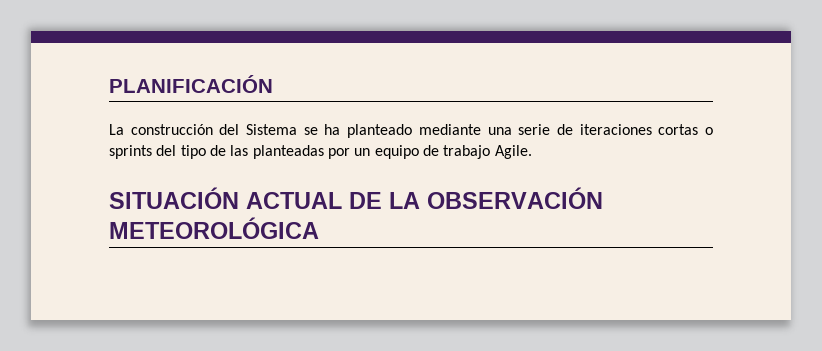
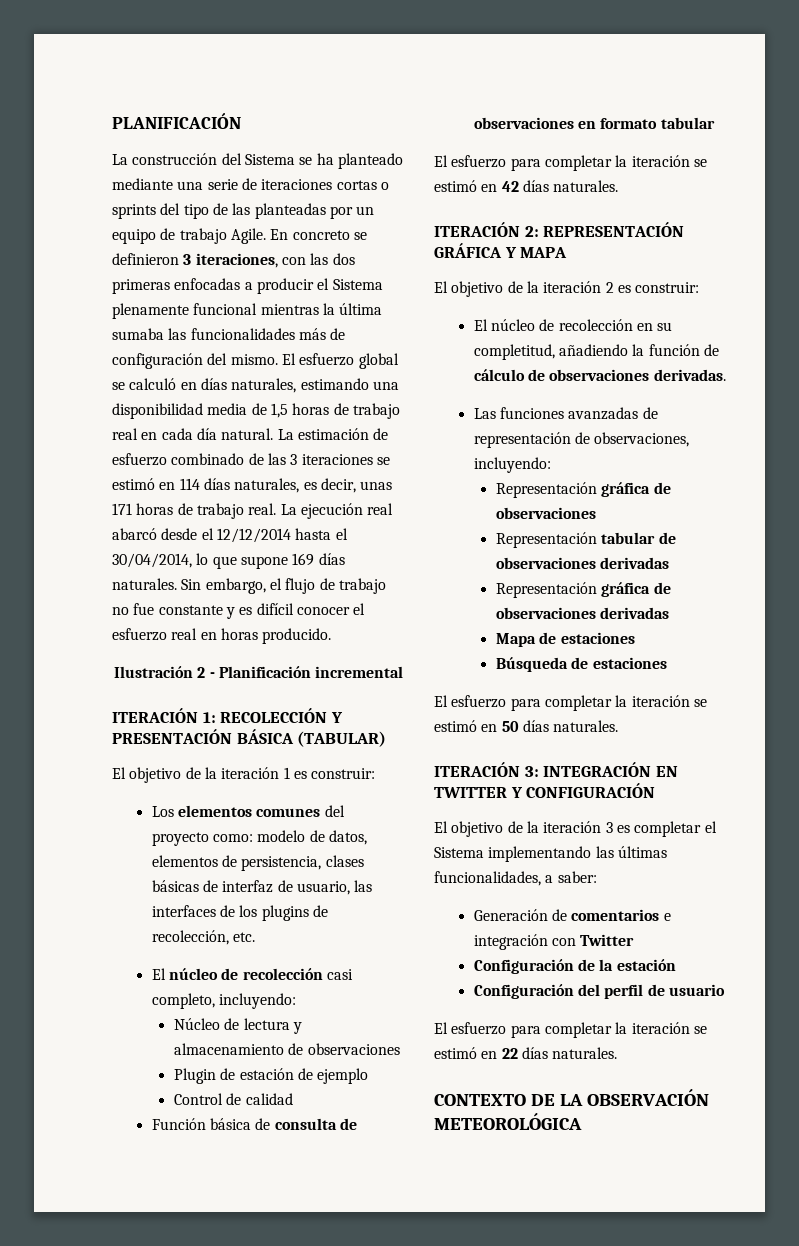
- La construcción del Sistema se ha planteado mediante una serie de iteraciones cortas o sprints del tipo de las planteadas por un equipo de trabajo Agile.
- SITUACIÓN ACTUAL DE LA OBSERVACIÓN METEOROLÓGICA
+ La construcción del Sistema se ha planteado mediante una serie de iteraciones cortas o sprints del tipo de las planteadas por un equipo de trabajo Agile. En concreto se definieron 3 iteraciones, con las dos primeras enfocadas a producir el Sistema plenamente funcional mientras la última sumaba las funcionalidades más de configuración del mismo. El esfuerzo global se calculó en días naturales, estimando una disponibilidad media de 1,5 horas de trabajo real en cada día natural. La estimación de esfuerzo combinado de las 3 iteraciones se estimó en 114 días naturales, es decir, unas 171 horas de trabajo real. La ejecución real abarcó desde el 12/12/2014 hasta el 30/04/2014, lo que supone 169 días naturales. Sin embargo, el flujo de trabajo no fue constante y es difícil conocer el esfuerzo real en horas producido.
+ Ilustración 2 - Planificación incremental
+ ITERACIÓN 1: RECOLECCIÓN Y PRESENTACIÓN BÁSICA (TABULAR)
+ El objetivo de la iteración 1 es construir:
+ Los elementos comunes del proyecto como: modelo de datos, elementos de persistencia, clases básicas de interfaz de usuario, las interfaces de los plugins de recolección, etc.
+ El núcleo de recolección casi completo, incluyendo:
+ Núcleo de lectura y almacenamiento de observaciones
+ Plugin de estación de ejemplo
+ Control de calidad
+ Función básica de consulta de observaciones en formato tabular
+ El esfuerzo para completar la iteración se estimó en 42 días naturales.
+ ITERACIÓN 2: REPRESENTACIÓN GRÁFICA Y MAPA
+ El objetivo de la iteración 2 es construir:
+ El núcleo de recolección en su completitud, añadiendo la función de cálculo de observaciones derivadas.
+ Las funciones avanzadas de representación de observaciones, incluyendo:
+ Representación gráfica de observaciones
+ Representación tabular de observaciones derivadas
+ Representación gráfica de observaciones derivadas
+ Mapa de estaciones
+ Búsqueda de estaciones
+ El esfuerzo para completar la iteración se estimó en 50 días naturales.
+ ITERACIÓN 3: INTEGRACIÓN EN TWITTER Y CONFIGURACIÓN
+ El objetivo de la iteración 3 es completar el Sistema implementando las últimas funcionalidades, a saber:
+ Generación de comentarios e integración con Twitter
+ Configuración de la estación
+ Configuración del perfil de usuario
+ El esfuerzo para completar la iteración se estimó en 22 días naturales.
+ CONTEXTO DE LA OBSERVACIÓN METEOROLÓGICA

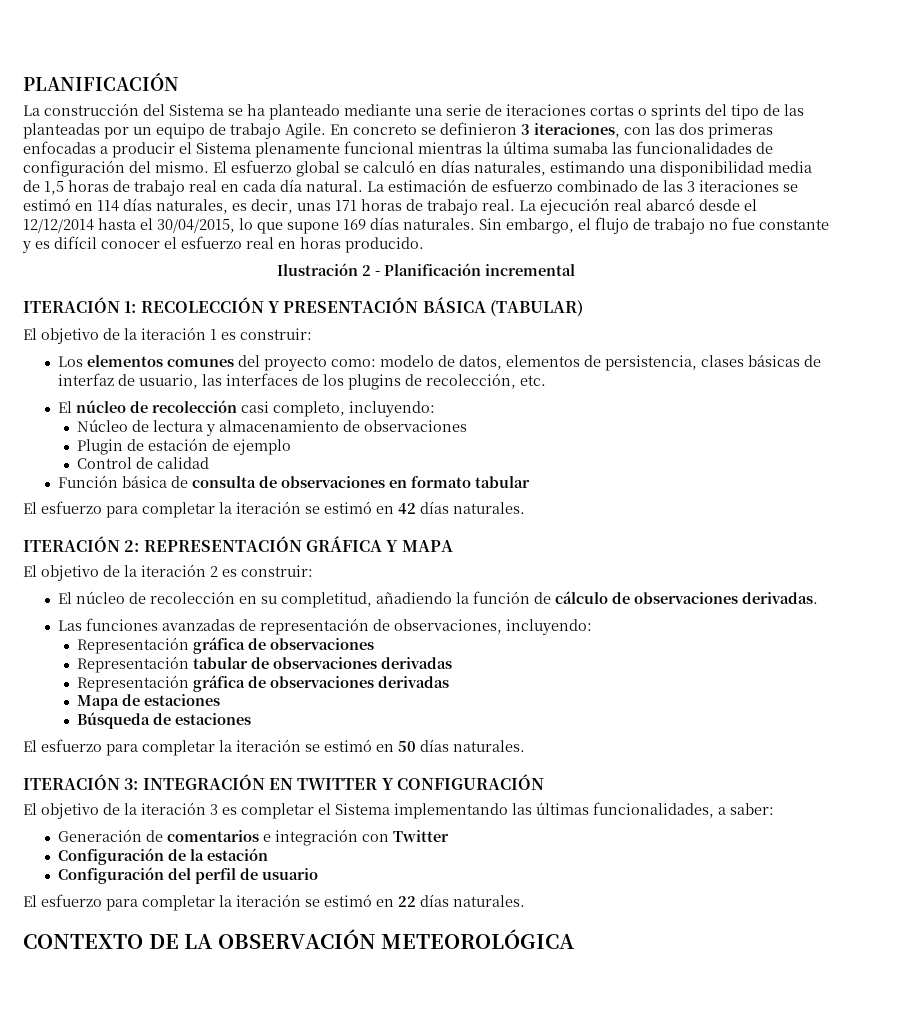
- En concreto se definieron 3 iteraciones, con las dos primeras enfocadas a producir el Sistema plenamente funcional mientras la última sumaba las funcionalidades más de configuración del mismo.
+ En concreto se definieron 3 iteraciones, con las dos primeras enfocadas a producir el Sistema plenamente funcional mientras la última sumaba las funcionalidades de configuración del mismo.
- La ejecución real abarcó desde el 12/12/2014 hasta el 30/04/2014, lo que supone 169 días naturales.
+ La ejecución real abarcó desde el 12/12/2014 hasta el 30/04/2015, lo que supone 169 días naturales.

